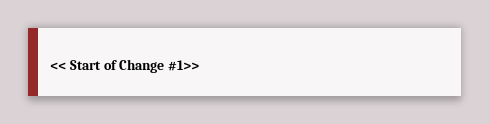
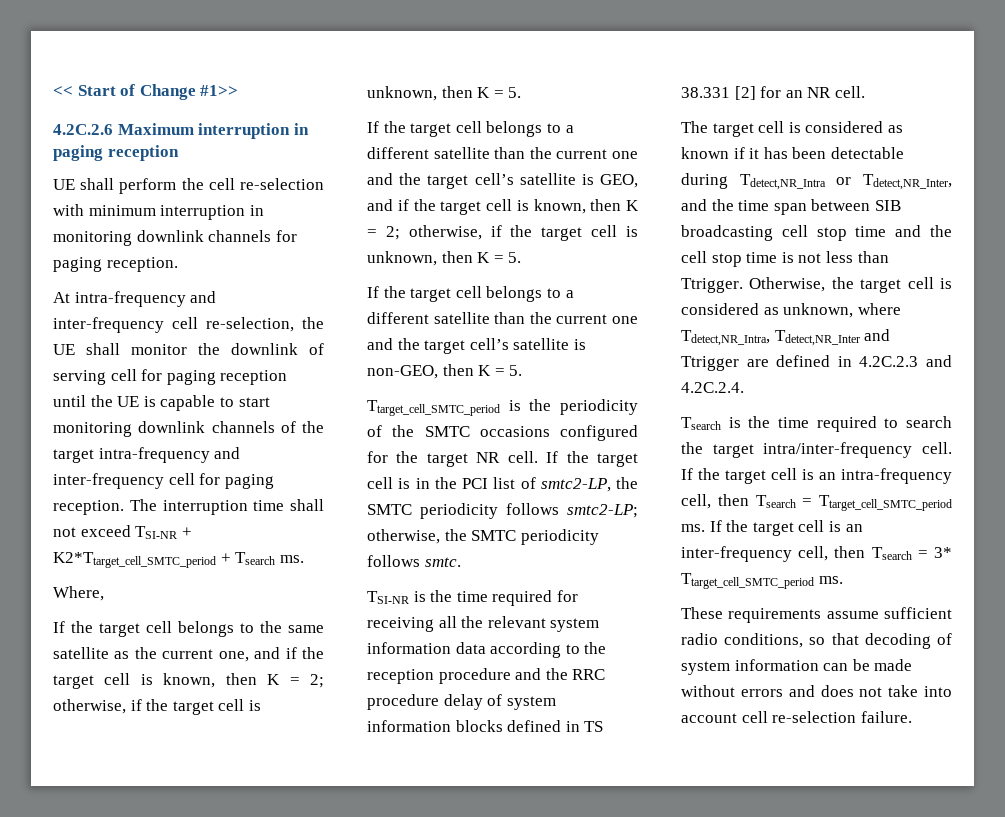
+ 4.2C.2.6 Maximum interruption in paging reception
+ UE shall perform the cell re-selection with minimum interruption in monitoring downlink channels for paging reception.
+ At intra-frequency and inter-frequency cell re-selection, the UE shall monitor the downlink of serving cell for paging reception until the UE is capable to start monitoring downlink channels of the target intra-frequency and inter-frequency cell for paging reception. The interruption time shall not exceed TSI-NR + K2*Ttarget_cell_SMTC_period + Tsearch ms.
+ Where,
+ If the target cell belongs to the same satellite as the current one, and if the target cell is known, then K = 2; otherwise, if the target cell is unknown, then K = 5.
+ If the target cell belongs to a different satellite than the current one and the target cell’s satellite is GEO, and if the target cell is known, then K = 2; otherwise, if the target cell is unknown, then K = 5.
+ If the target cell belongs to a different satellite than the current one and the target cell’s satellite is non-GEO, then K = 5.
+ Ttarget_cell_SMTC_period is the periodicity of the SMTC occasions configured for the target NR cell. If the target cell is in the PCI list of smtc2-LP, the SMTC periodicity follows smtc2-LP; otherwise, the SMTC periodicity follows smtc.
+ TSI-NR is the time required for receiving all the relevant system information data according to the reception procedure and the RRC procedure delay of system information blocks defined in TS 38.331 [2] for an NR cell.
+ The target cell is considered as known if it has been detectable during Tdetect,NR_Intra or Tdetect,NR_Inter, and the time span between SIB broadcasting cell stop time and the cell stop time is not less than Ttrigger. Otherwise, the target cell is considered as unknown, where Tdetect,NR_Intra, Tdetect,NR_Inter and Ttrigger are defined in 4.2C.2.3 and 4.2C.2.4.
+ Tsearch is the time required to search the target intra/inter-frequency cell. If the target cell is an intra-frequency cell, then Tsearch = Ttarget_cell_SMTC_period ms. If the target cell is an inter-frequency cell, then Tsearch = 3* Ttarget_cell_SMTC_period ms.
+ These requirements assume sufficient radio conditions, so that decoding of system information can be made without errors and does not take into account cell re-selection failure.

